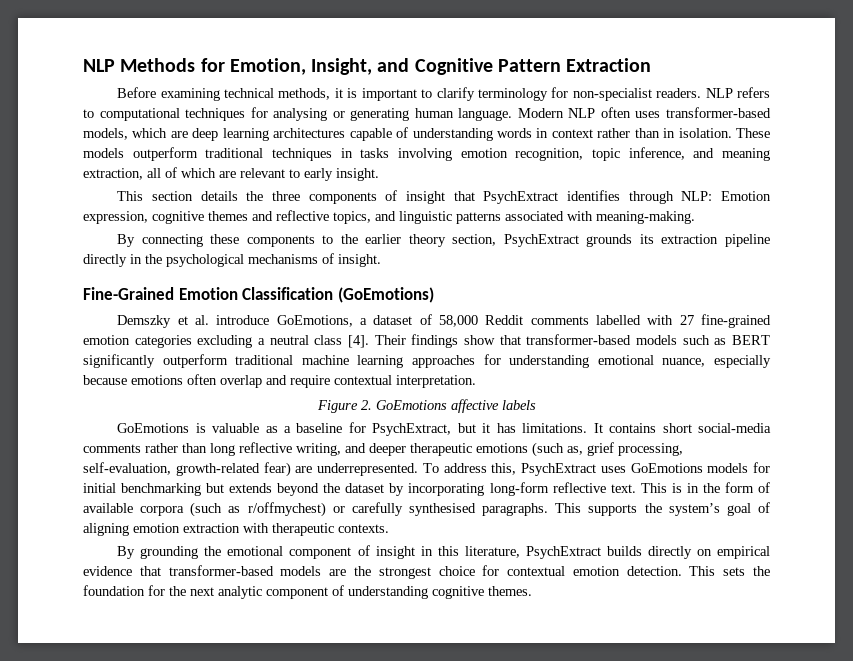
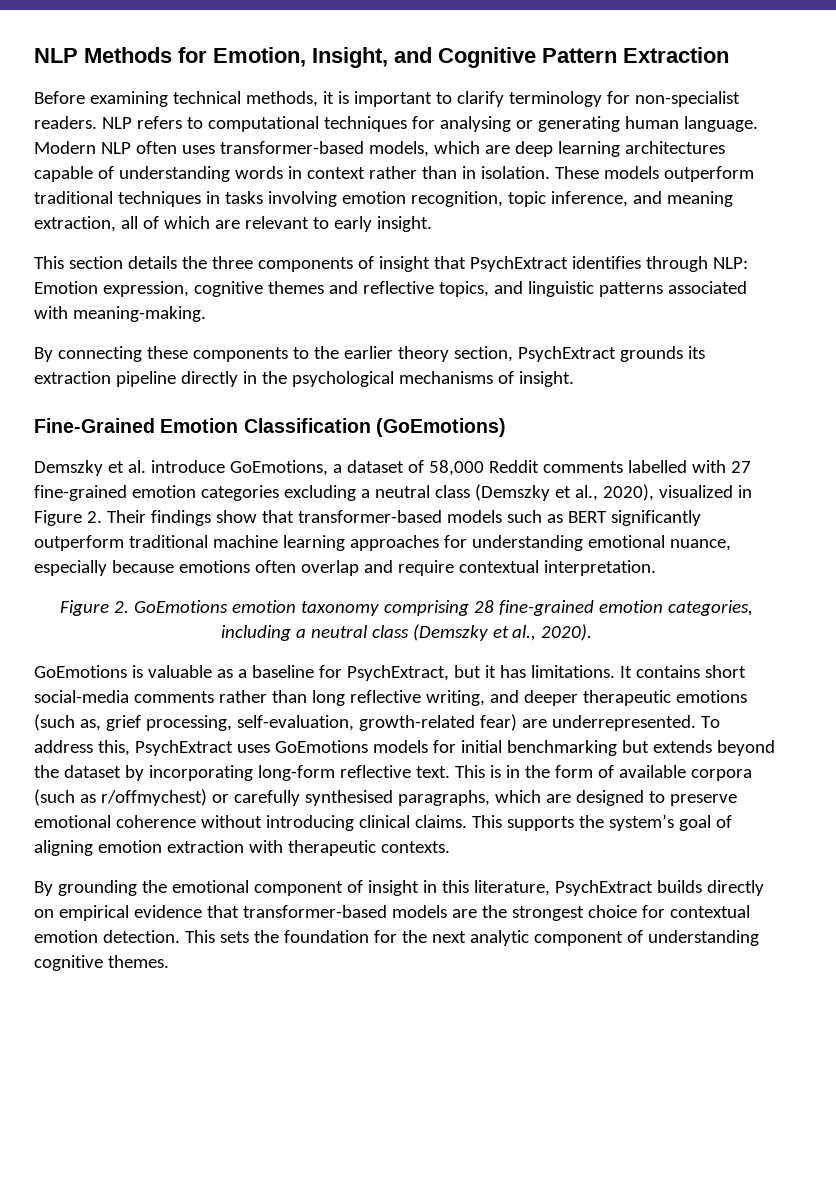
- Demszky et al. introduce GoEmotions, a dataset of 58,000 Reddit comments labelled with 27 fine-grained emotion categories excluding a neutral class [4]. Their findings show that transformer-based models such as BERT significantly outperform traditional machine learning approaches for understanding emotional nuance, especially because emotions often overlap and require contextual interpretation.
+ Demszky et al. introduce GoEmotions, a dataset of 58,000 Reddit comments labelled with 27 fine-grained emotion categories excluding a neutral class (Demszky et al., 2020), visualized in Figure 2. Their findings show that transformer-based models such as BERT significantly outperform traditional machine learning approaches for understanding emotional nuance, especially because emotions often overlap and require contextual interpretation.
- Figure 2. GoEmotions affective labels
+ Figure 2. GoEmotions emotion taxonomy comprising 28 fine-grained emotion categories, including a neutral class (Demszky et al., 2020).
- This is in the form of available corpora (such as r/offmychest) or carefully synthesised paragraphs.
+ This is in the form of available corpora (such as r/offmychest) or carefully synthesised paragraphs, which are designed to preserve emotional coherence without introducing clinical claims.

